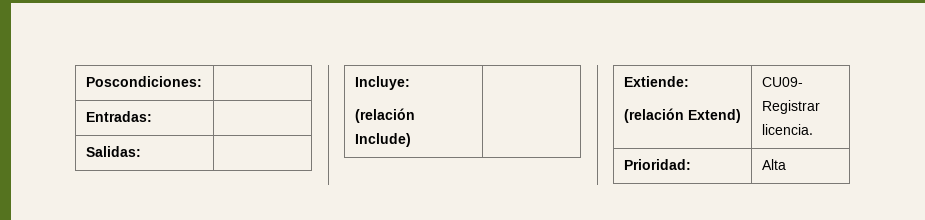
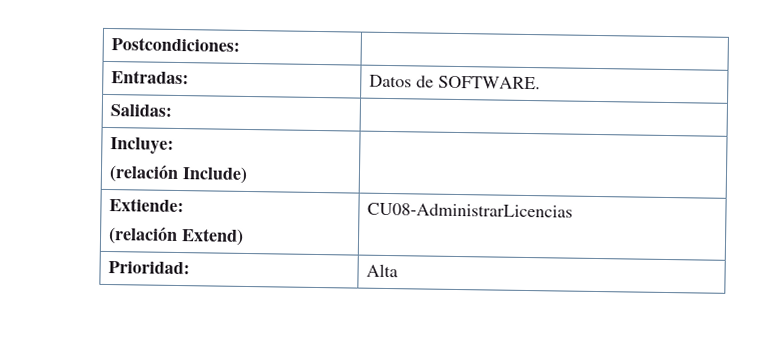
- Poscondiciones: |
+ Postcondiciones: |
- Entradas: |
+ Entradas: | Datos de SOFTWARE.
  Extiende:
- (relación Extend) | CU09- Registrar licencia.
+ (relación Extend) | CU08-AdministrarLicencias

